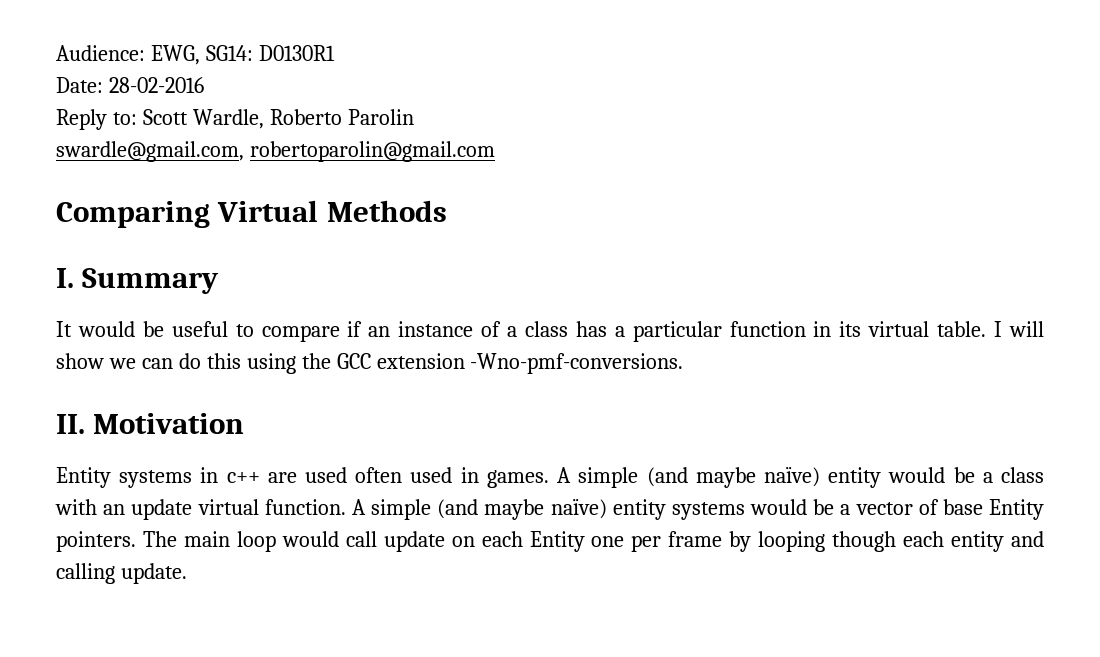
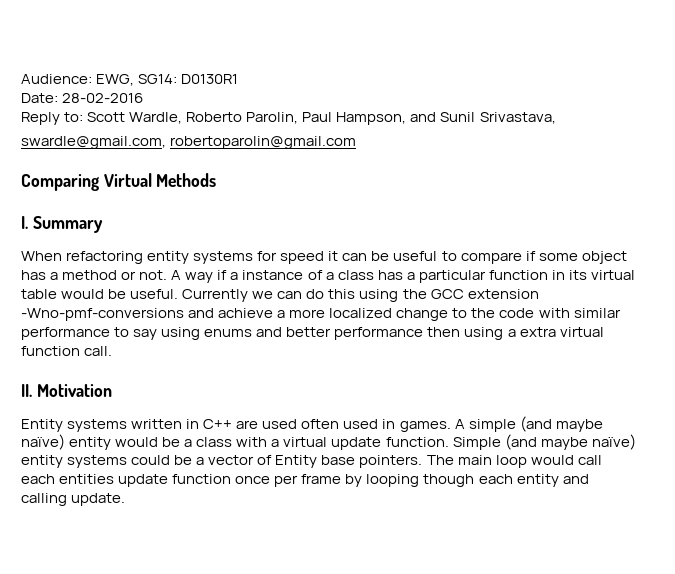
- Reply to: Scott Wardle, Roberto Parolin
+ Reply to: Scott Wardle, Roberto Parolin, Paul Hampson, and Sunil Srivastava,
- It would be useful to compare if an instance of a class has a particular function in its virtual table. I will show we can do this using the GCC extension -Wno-pmf-conversions.
+ When refactoring entity systems for speed it can be useful to compare if some object has a method or not. A way if a instance of a class has a particular function in its virtual table would be useful. Currently we can do this using the GCC extension -Wno-pmf-conversions and achieve a more localized change to the code with similar performance to say using enums and better performance then using a extra virtual function call.
- Entity systems in c++ are used often used in games.
+ Entity systems written in C++ are used often used in games.
- A simple (and maybe naïve) entity would be a class with an update virtual function. A simple (and maybe naïve) entity systems would be a vector of base Entity pointers.
+ A simple (and maybe naïve) entity would be a class with a virtual update function. Simple (and maybe naïve) entity systems could be a vector of Entity base pointers.
- The main loop would call update on each Entity one per frame by looping though each entity and calling update.
+ The main loop would call each entities update function once per frame by looping though each entity and calling update.

